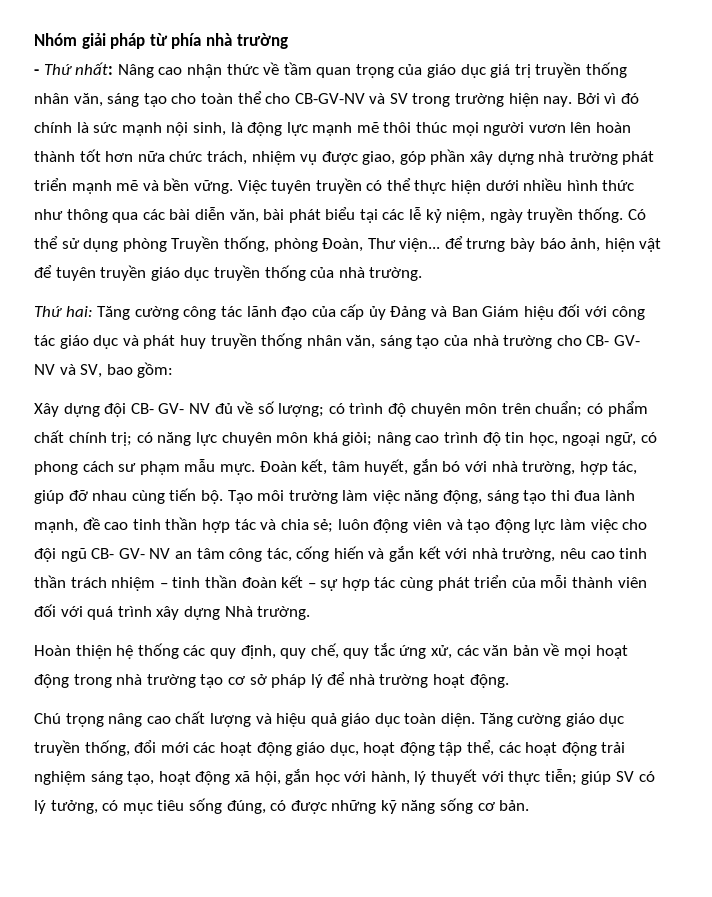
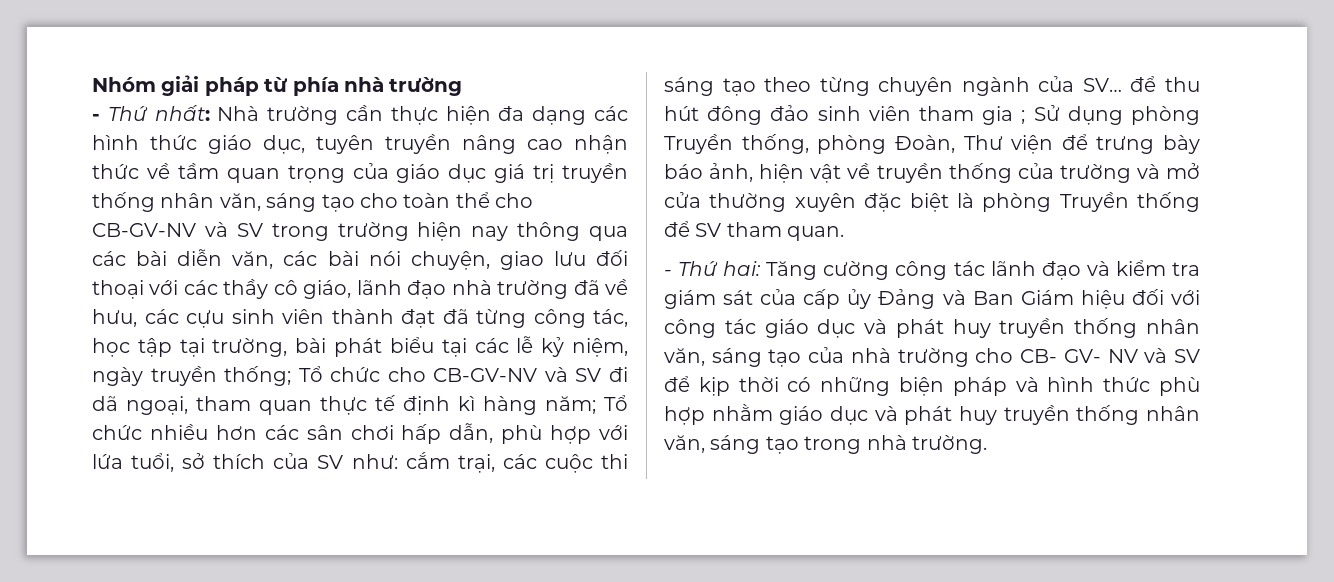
- Nâng cao nhận thức về tầm quan trọng của giáo dục giá trị truyền thống nhân văn, sáng tạo cho toàn thể cho CB-GV-NV và SV trong trường hiện nay. Bởi vì đó chính là sức mạnh nội sinh, là động lực mạnh mẽ thôi thúc mọi người vươn lên hoàn thành tốt hơn nữa chức trách, nhiệm vụ được giao, góp phần xây dựng nhà trường phát triển mạnh mẽ và bền vững. Việc tuyên truyền có thể thực hiện dưới nhiều hình thức như thông qua các bài diễn văn, bài phát biểu tại các lễ kỷ niệm, ngày truyền thống. Có thể sử dụng phòng Truyền thống, phòng Đoàn, Thư viện... để trưng bày báo ảnh, hiện vật để tuyên truyền giáo dục truyền thống của nhà trường.
- Thứ hai:
+ Nhà trường cần thực hiện đa dạng các hình thức giáo dục, tuyên truyền nâng cao nhận thức về tầm quan trọng của giáo dục giá trị truyền thống nhân văn, sáng tạo cho toàn thể cho CB-GV-NV và SV trong trường hiện nay thông qua các bài diễn văn, các bài nói chuyện, giao lưu đối thoại với các thầy cô giáo, lãnh đạo nhà trường đã về hưu, các cựu sinh viên thành đạt đã từng công tác, học tập tại trường, bài phát biểu tại các lễ kỷ niệm, ngày truyền thống; Tổ chức cho CB-GV-NV và SV đi dã ngoại, tham quan thực tế định kì hàng năm; Tổ chức nhiều hơn các sân chơi hấp dẫn, phù hợp với lứa tuổi, sở thích của SV như: cắm trại, các cuộc thi sáng tạo theo từng chuyên ngành của SV… để thu hút đông đảo sinh viên tham gia ; Sử dụng phòng Truyền thống, phòng Đoàn, Thư viện để trưng bày báo ảnh, hiện vật về truyền thống của trường và mở cửa thường xuyên đặc biệt là phòng Truyền thống để SV tham quan.
+ - Thứ hai:
- Tăng cường công tác lãnh đạo của cấp ủy Đảng và Ban Giám hiệu đối với công tác giáo dục và phát huy truyền thống nhân văn, sáng tạo của nhà trường cho CB- GV- NV và SV, bao gồm:
- Xây dựng đội CB- GV- NV đủ về số lượng; có trình độ chuyên môn trên chuẩn; có phẩm chất chính trị; có năng lực chuyên môn khá giỏi; nâng cao trình độ tin học, ngoại ngữ, có phong cách sư phạm mẫu mực. Đoàn kết, tâm huyết, gắn bó với nhà trường, hợp tác, giúp đỡ nhau cùng tiến bộ. Tạo môi trường làm việc năng động, sáng tạo thi đua lành mạnh, đề cao tinh thần hợp tác và chia sẻ; luôn động viên và tạo động lực làm việc cho đội ngũ CB- GV- NV an tâm công tác, cống hiến và gắn kết với nhà trường, nêu cao tinh thần trách nhiệm – tinh thần đoàn kết – sự hợp tác cùng phát triển của mỗi thành viên đối với quá trình xây dựng Nhà trường.
- Hoàn thiện hệ thống các quy định, quy chế, quy tắc ứng xử, các văn bản về mọi hoạt động trong nhà trường tạo cơ sở pháp lý để nhà trường hoạt động.
- Chú trọng nâng cao chất lượng và hiệu quả giáo dục toàn diện. Tăng cường giáo dục truyền thống, đổi mới các hoạt động giáo dục, hoạt động tập thể, các hoạt động trải nghiệm sáng tạo, hoạt động xã hội, gắn học với hành, lý thuyết với thực tiễn; giúp SV có lý tưởng, có mục tiêu sống đúng, có được những kỹ năng sống cơ bản.
+ Tăng cường công tác lãnh đạo và kiểm tra giám sát của cấp ủy Đảng và Ban Giám hiệu đối với công tác giáo dục và phát huy truyền thống nhân văn, sáng tạo của nhà trường cho CB- GV- NV và SV để kịp thời có những biện pháp và hình thức phù hợp nhằm giáo dục và phát huy truyền thống nhân văn, sáng tạo trong nhà trường.

